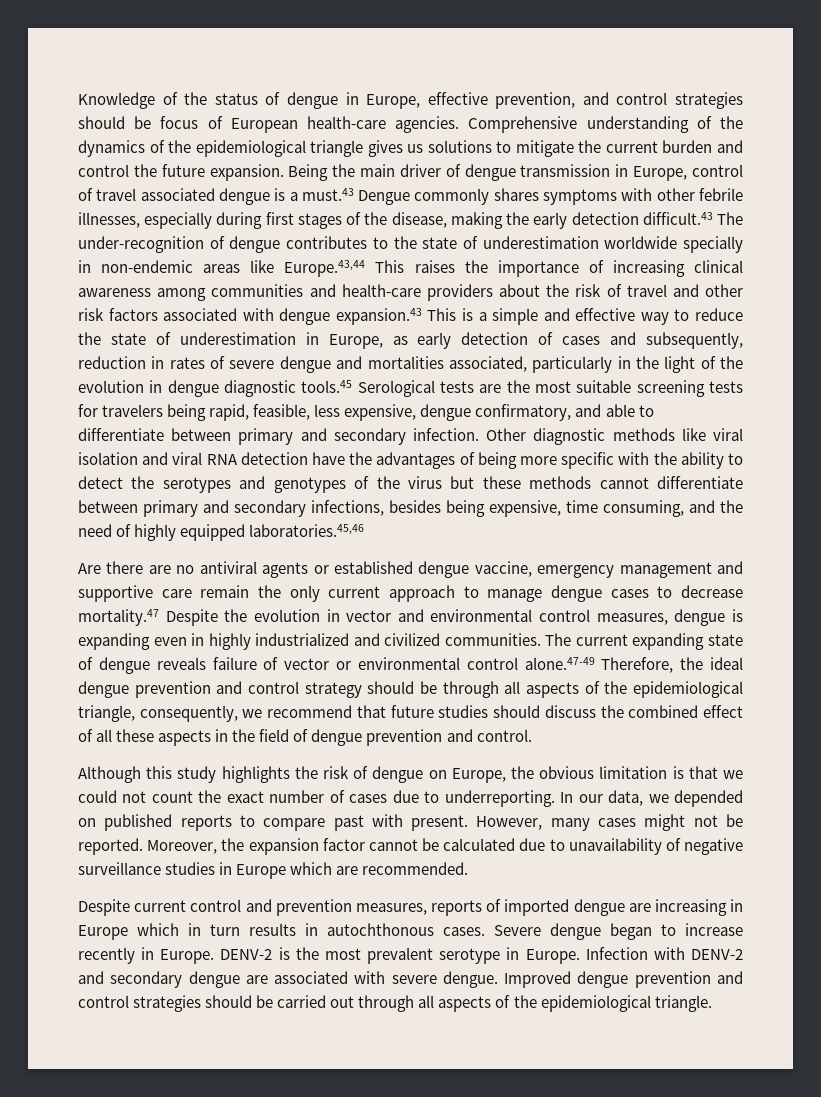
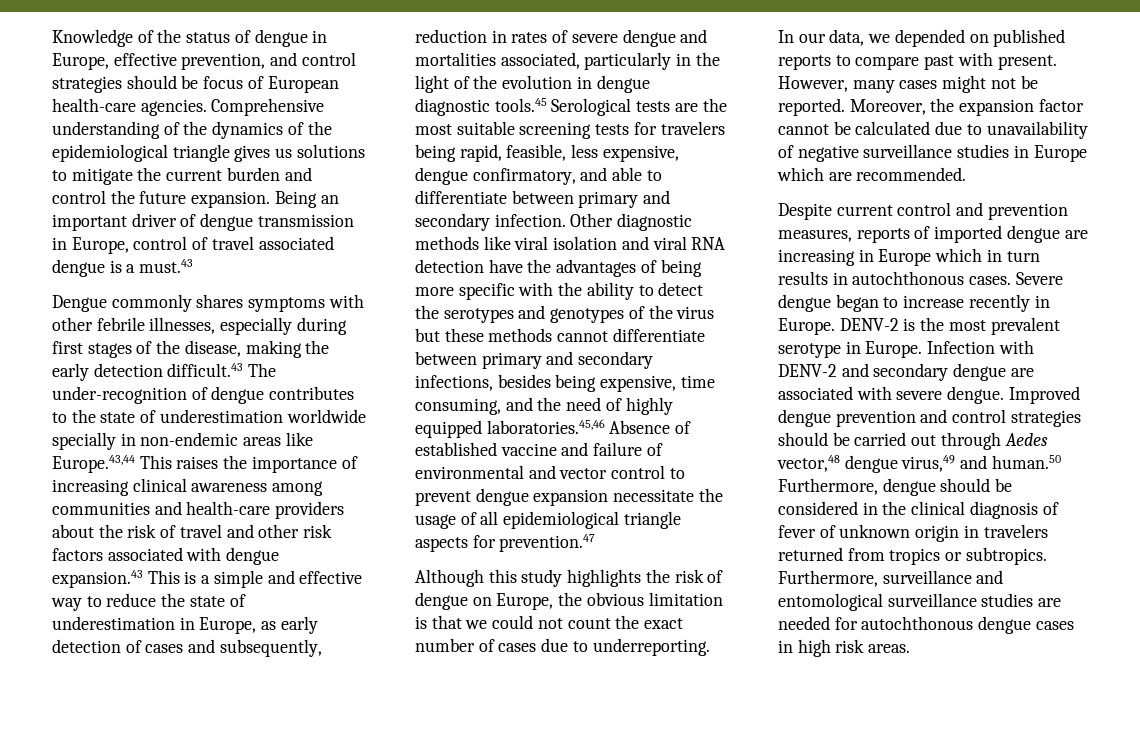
- Being the main driver of dengue transmission in Europe, control of travel associated dengue is a must.43 Dengue commonly shares symptoms with other febrile illnesses, especially during first stages of the disease, making the early detection difficult.43 The under-recognition of dengue contributes to the state of underestimation worldwide specially in non-endemic areas like Europe.43,44 This raises the importance of increasing clinical awareness among communities and health-care providers about the risk of travel and other risk factors associated with dengue expansion.43 This is a simple and effective way to reduce the state of underestimation in Europe, as early detection of cases and subsequently, reduction in rates of severe dengue and mortalities associated, particularly in the light of the evolution in dengue diagnostic tools.45 Serological tests are the most suitable screening tests for travelers being rapid, feasible, less expensive, dengue confirmatory, and able to differentiate between primary and secondary infection.
+ Being an important driver of dengue transmission in Europe, control of travel associated dengue is a must.43
+ Dengue commonly shares symptoms with other febrile illnesses, especially during first stages of the disease, making the early detection difficult.43 The under-recognition of dengue contributes to the state of underestimation worldwide specially in non-endemic areas like Europe.43,44 This raises the importance of increasing clinical awareness among communities and health-care providers about the risk of travel and other risk factors associated with dengue expansion.43 This is a simple and effective way to reduce the state of underestimation in Europe, as early detection of cases and subsequently, reduction in rates of severe dengue and mortalities associated, particularly in the light of the evolution in dengue diagnostic tools.45 Serological tests are the most suitable screening tests for travelers being rapid, feasible, less expensive, dengue confirmatory, and able to differentiate between primary and secondary infection.
- Other diagnostic methods like viral isolation and viral RNA detection have the advantages of being more specific with the ability to detect the serotypes and genotypes of the virus but these methods cannot differentiate between primary and secondary infections, besides being expensive, time consuming, and the need of highly equipped laboratories.45,46
- Are there are no antiviral agents or established dengue vaccine, emergency management and supportive care remain the only current approach to manage dengue cases to decrease mortality.47 Despite the evolution in vector and environmental control measures, dengue is expanding even in highly industrialized and civilized communities. The current expanding state of dengue reveals failure of vector or environmental control alone.47-49 Therefore, the ideal dengue prevention and control strategy should be through all aspects of the epidemiological triangle, consequently, we recommend that future studies should discuss the combined effect of all these aspects in the field of dengue prevention and control.
+ Other diagnostic methods like viral isolation and viral RNA detection have the advantages of being more specific with the ability to detect the serotypes and genotypes of the virus but these methods cannot differentiate between primary and secondary infections, besides being expensive, time consuming, and the need of highly equipped laboratories.45,46 Absence of established vaccine and failure of environmental and vector control to prevent dengue expansion necessitate the usage of all epidemiological triangle aspects for prevention.47
- Improved dengue prevention and control strategies should be carried out through all aspects of the epidemiological triangle.
+ Improved dengue prevention and control strategies should be carried out through Aedes vector,48 dengue virus,49 and human.50 Furthermore, dengue should be considered in the clinical diagnosis of fever of unknown origin in travelers returned from tropics or subtropics. Furthermore, surveillance and entomological surveillance studies are needed for autochthonous dengue cases in high risk areas.

